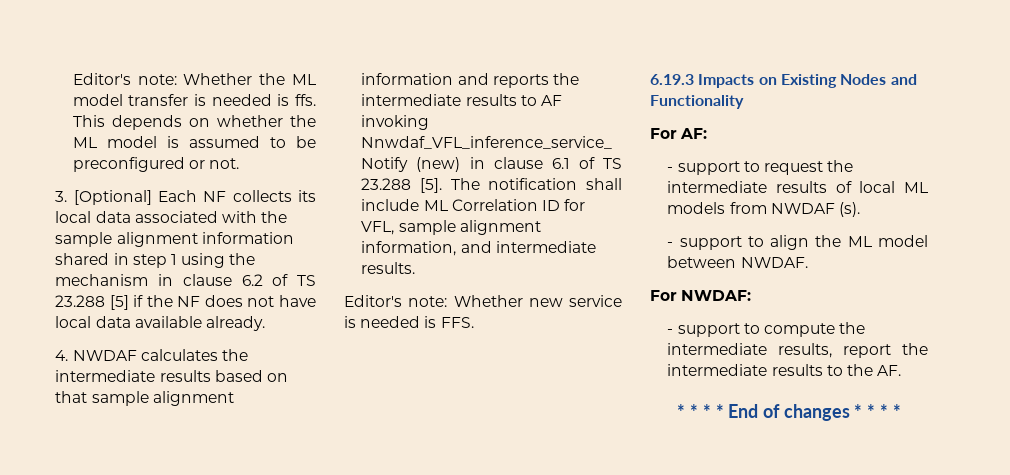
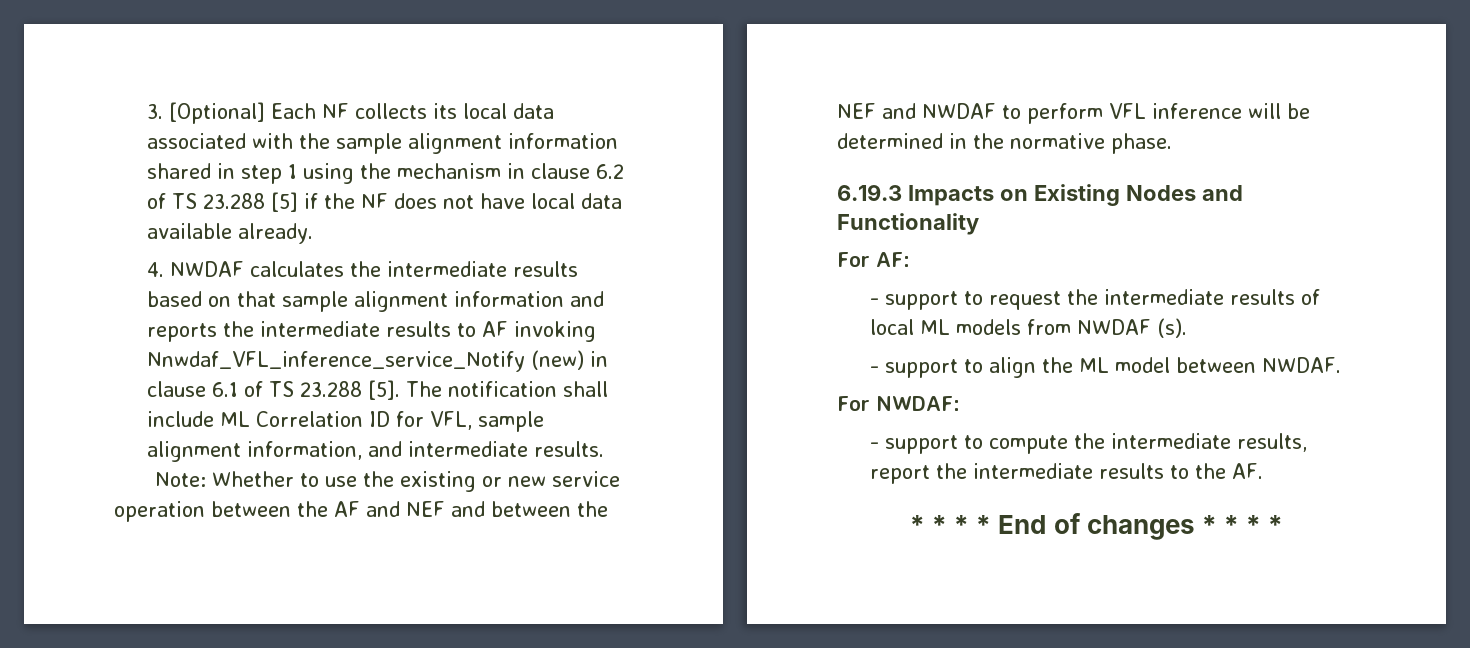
- Editor's note: Whether the ML model transfer is needed is ffs. This depends on whether the ML model is assumed to be preconfigured or not.
- Editor's note: Whether new service is needed is FFS.
+ Note: Whether to use the existing or new service operation between the AF and NEF and between the NEF and NWDAF to perform VFL inference will be determined in the normative phase.

